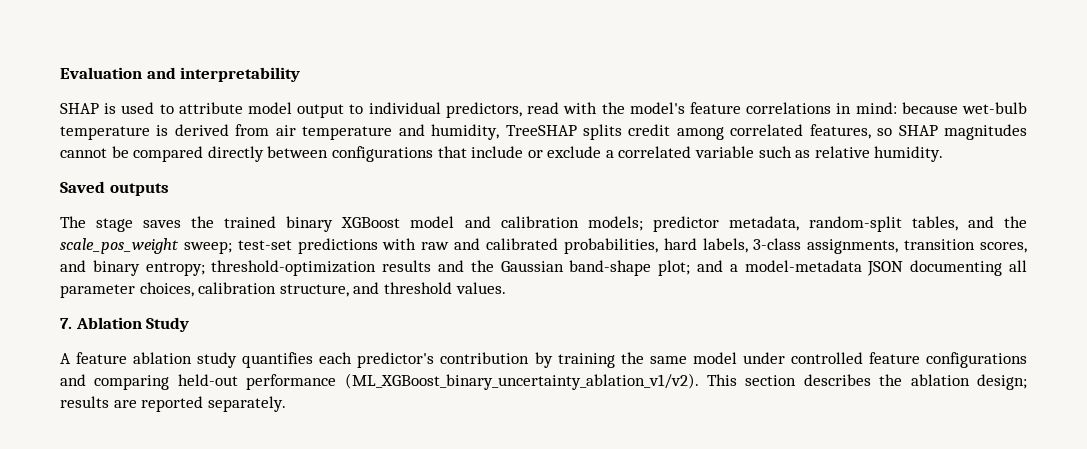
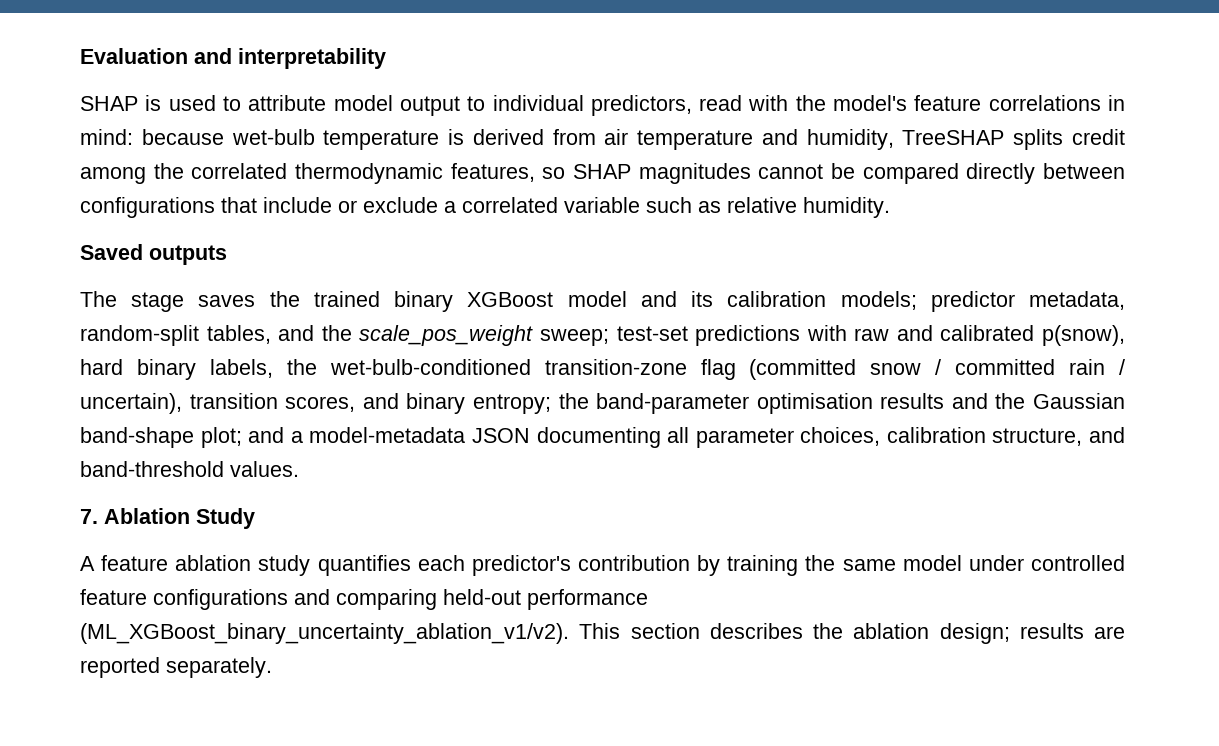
- SHAP is used to attribute model output to individual predictors, read with the model's feature correlations in mind: because wet-bulb temperature is derived from air temperature and humidity, TreeSHAP splits credit among correlated features, so SHAP magnitudes cannot be compared directly between configurations that include or exclude a correlated variable such as relative humidity.
+ SHAP is used to attribute model output to individual predictors, read with the model's feature correlations in mind: because wet-bulb temperature is derived from air temperature and humidity, TreeSHAP splits credit among the correlated thermodynamic features, so SHAP magnitudes cannot be compared directly between configurations that include or exclude a correlated variable such as relative humidity.
- The stage saves the trained binary XGBoost model and calibration models; predictor metadata, random-split tables, and the scale_pos_weight sweep; test-set predictions with raw and calibrated probabilities, hard labels, 3-class assignments, transition scores, and binary entropy; threshold-optimization results and the Gaussian band-shape plot; and a model-metadata JSON documenting all parameter choices, calibration structure, and threshold values.
+ The stage saves the trained binary XGBoost model and its calibration models; predictor metadata, random-split tables, and the scale_pos_weight sweep; test-set predictions with raw and calibrated p(snow), hard binary labels, the wet-bulb-conditioned transition-zone flag (committed snow / committed rain / uncertain), transition scores, and binary entropy; the band-parameter optimisation results and the Gaussian band-shape plot; and a model-metadata JSON documenting all parameter choices, calibration structure, and band-threshold values.

